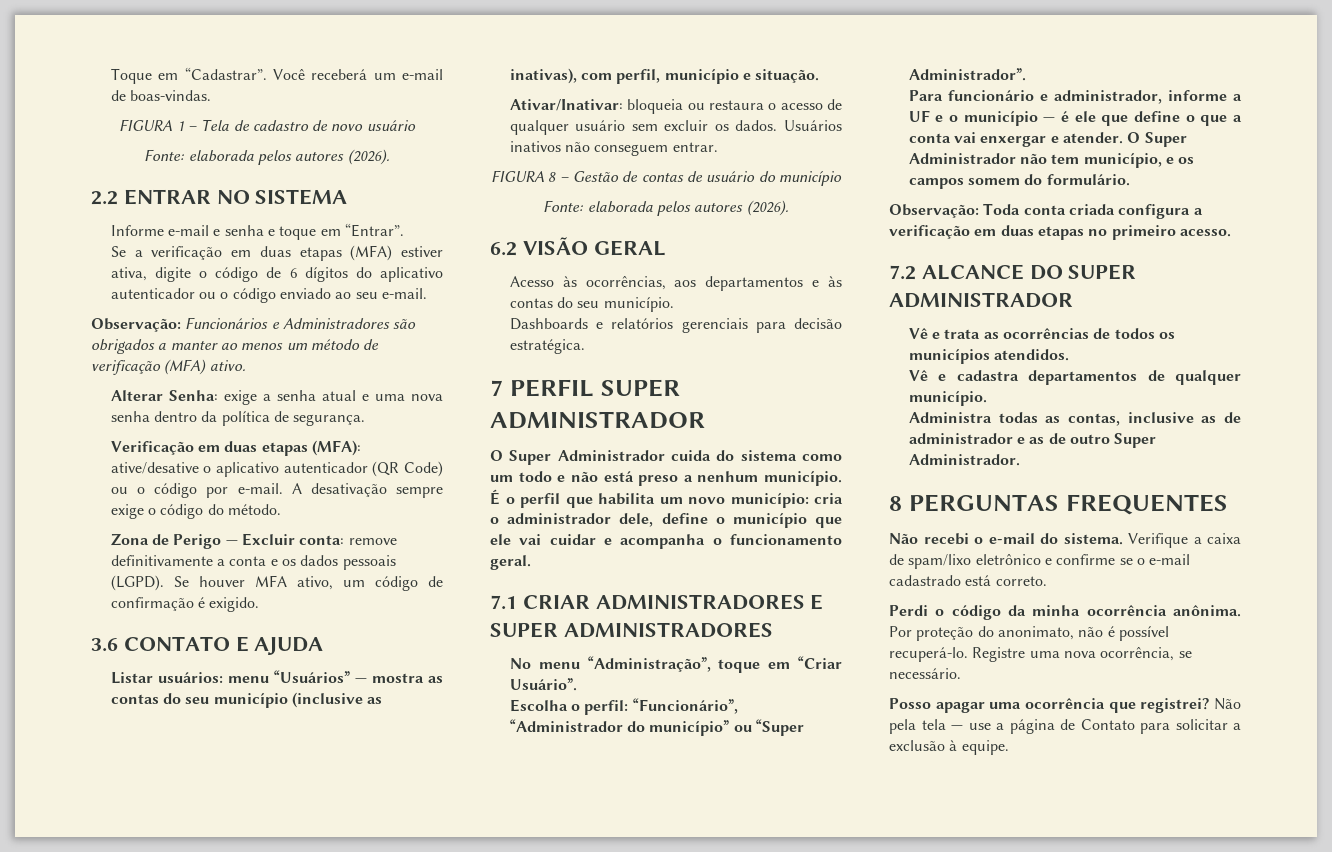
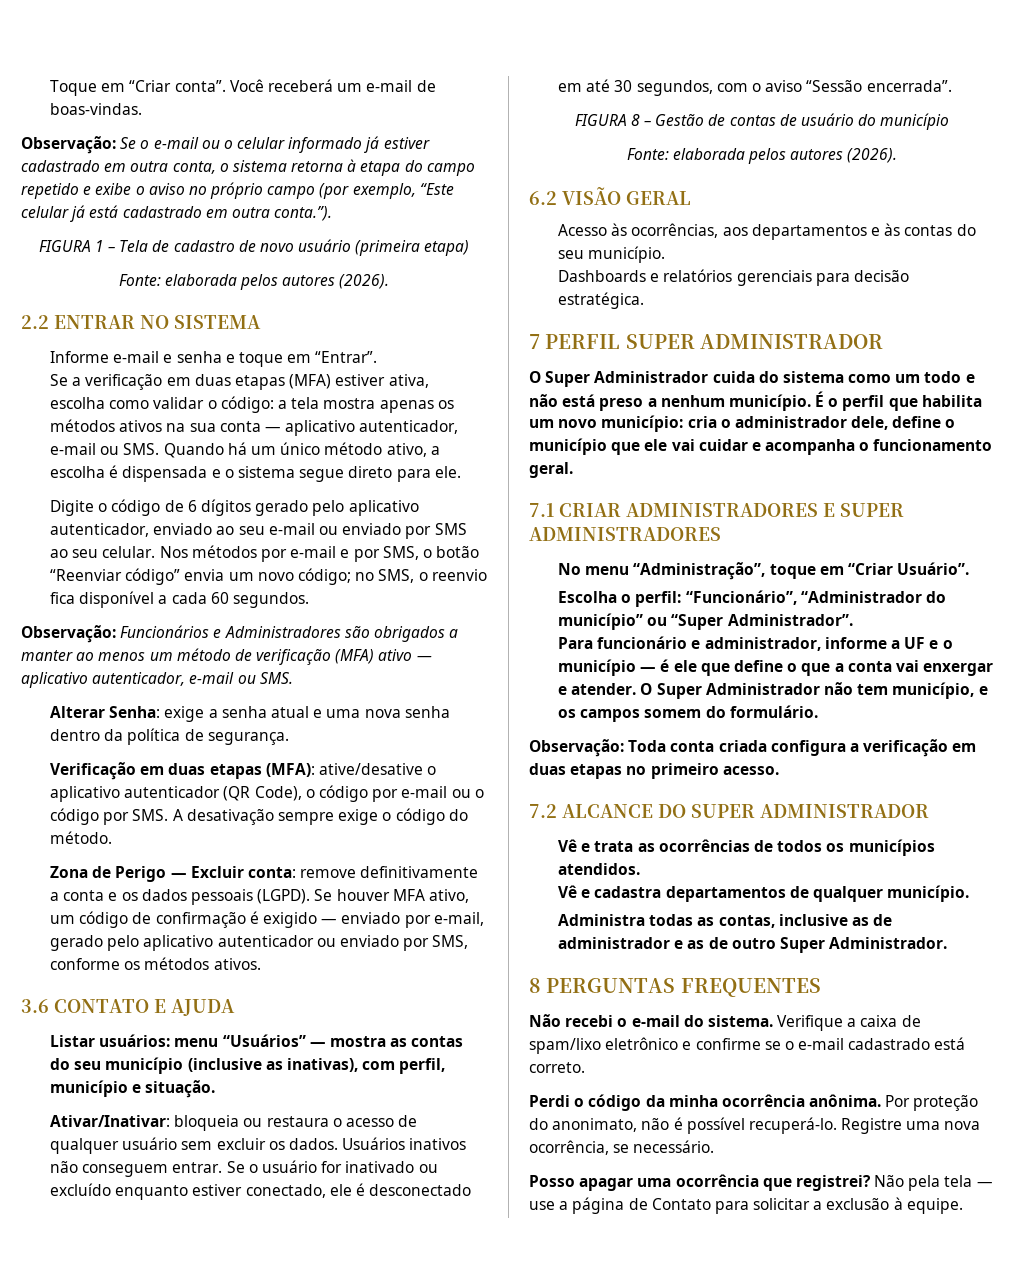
- Toque em “Cadastrar”.
+ Toque em “Criar conta”.
+ Observação: Se o e-mail ou o celular informado já estiver cadastrado em outra conta, o sistema retorna à etapa do campo repetido e exibe o aviso no próprio campo (por exemplo, “Este celular já está cadastrado em outra conta.”).
- FIGURA 1 – Tela de cadastro de novo usuário
+ FIGURA 1 – Tela de cadastro de novo usuário (primeira etapa)
- Se a verificação em duas etapas (MFA) estiver ativa, digite o código de 6 dígitos do aplicativo autenticador ou o código enviado ao seu e-mail.
+ Se a verificação em duas etapas (MFA) estiver ativa, escolha como validar o código: a tela mostra apenas os métodos ativos na sua conta — aplicativo autenticador, e-mail ou SMS. Quando há um único método ativo, a escolha é dispensada e o sistema segue direto para ele.
+ Digite o código de 6 dígitos gerado pelo aplicativo autenticador, enviado ao seu e-mail ou enviado por SMS ao seu celular. Nos métodos por e-mail e por SMS, o botão “Reenviar código” envia um novo código; no SMS, o reenvio fica disponível a cada 60 segundos.
- Observação: Funcionários e Administradores são obrigados a manter ao menos um método de verificação (MFA) ativo.
+ Observação: Funcionários e Administradores são obrigados a manter ao menos um método de verificação (MFA) ativo — aplicativo autenticador, e-mail ou SMS.
- Verificação em duas etapas (MFA): ative/desative o aplicativo autenticador (QR Code) ou o código por e-mail. A desativação sempre exige o código do método.
+ Verificação em duas etapas (MFA): ative/desative o aplicativo autenticador (QR Code), o código por e-mail ou o código por SMS. A desativação sempre exige o código do método.
- Se houver MFA ativo, um código de confirmação é exigido.
+ Se houver MFA ativo, um código de confirmação é exigido — enviado por e-mail, gerado pelo aplicativo autenticador ou enviado por SMS, conforme os métodos ativos.
+ Se o usuário for inativado ou excluído enquanto estiver conectado, ele é desconectado em até 30 segundos, com o aviso “Sessão encerrada”.

